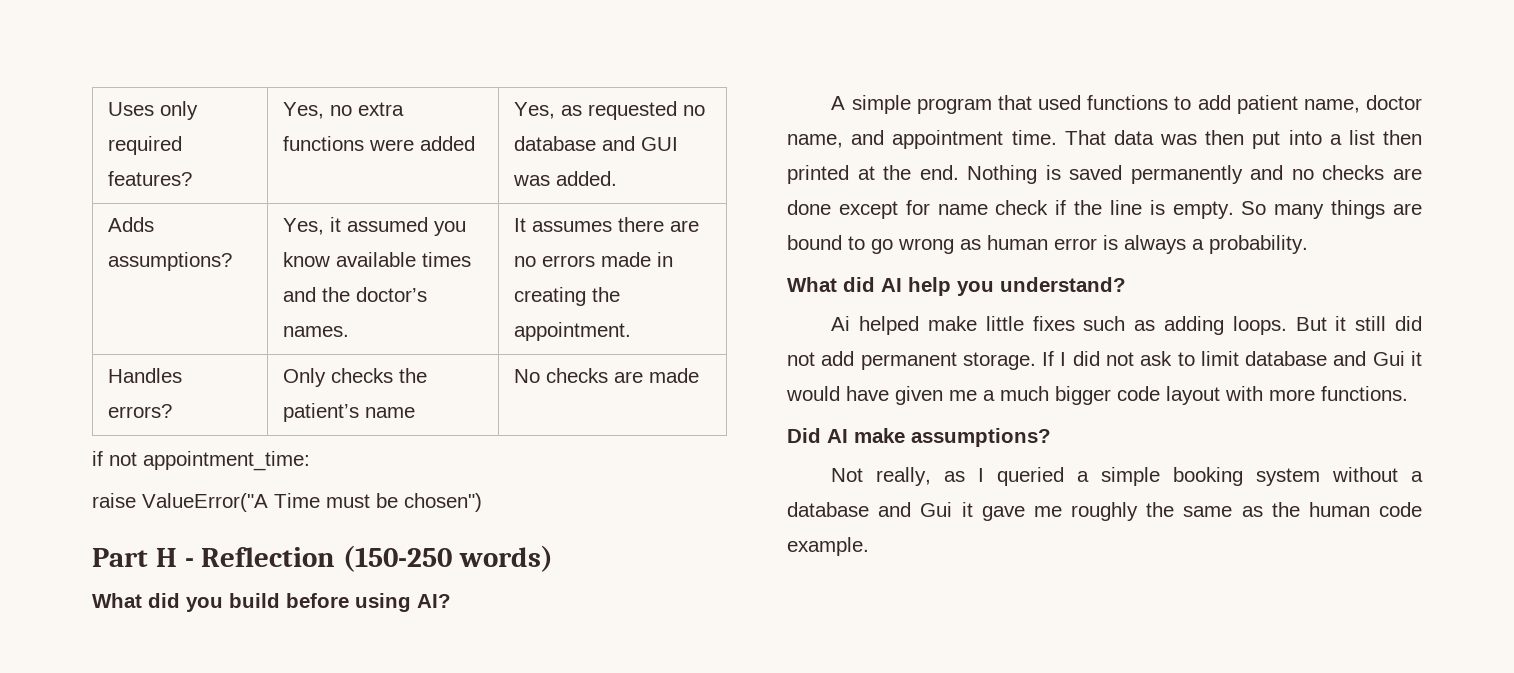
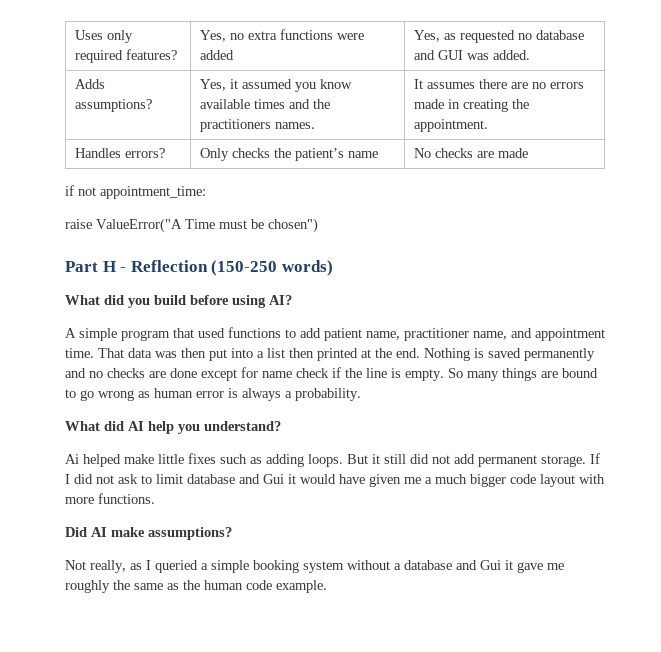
- Adds assumptions? | Yes, it assumed you know available times and the doctor’s names. | It assumes there are no errors made in creating the appointment.
+ Adds assumptions? | Yes, it assumed you know available times and the practitioners names. | It assumes there are no errors made in creating the appointment.
- A simple program that used functions to add patient name, doctor name, and appointment time.
+ A simple program that used functions to add patient name, practitioner name, and appointment time.

